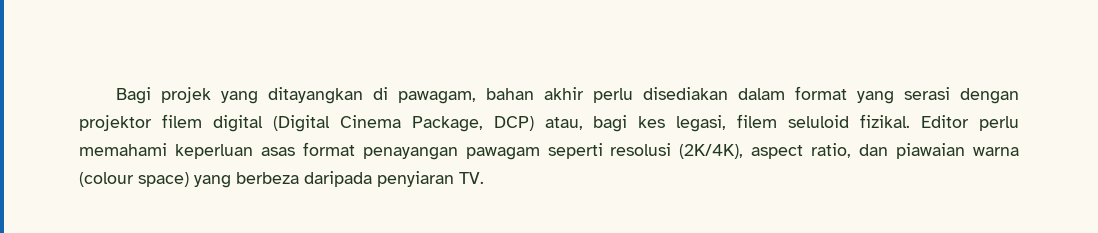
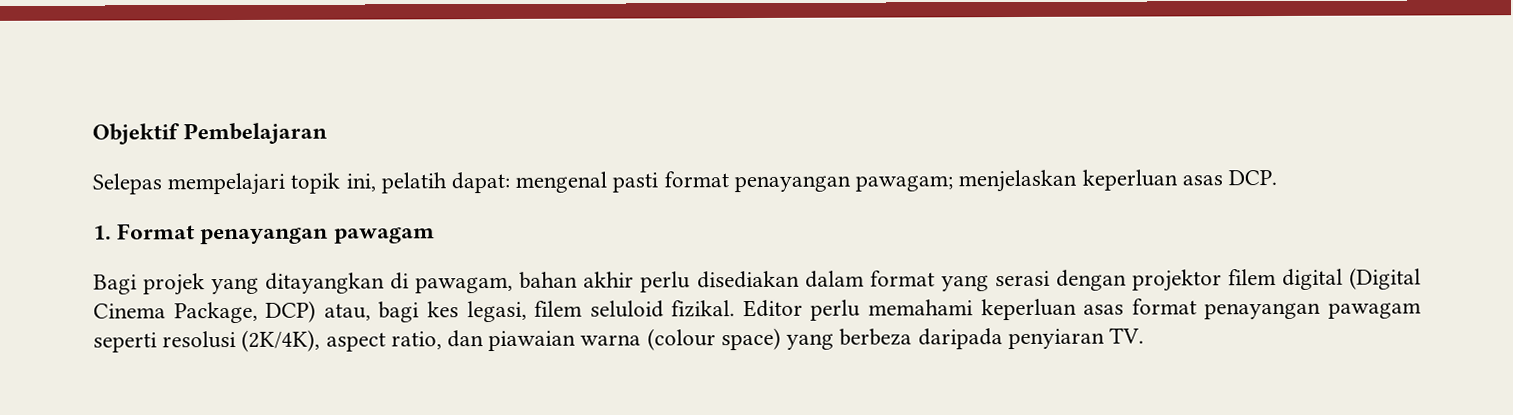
+ Objektif Pembelajaran
+ Selepas mempelajari topik ini, pelatih dapat: mengenal pasti format penayangan pawagam; menjelaskan keperluan asas DCP.
+ 1. Format penayangan pawagam

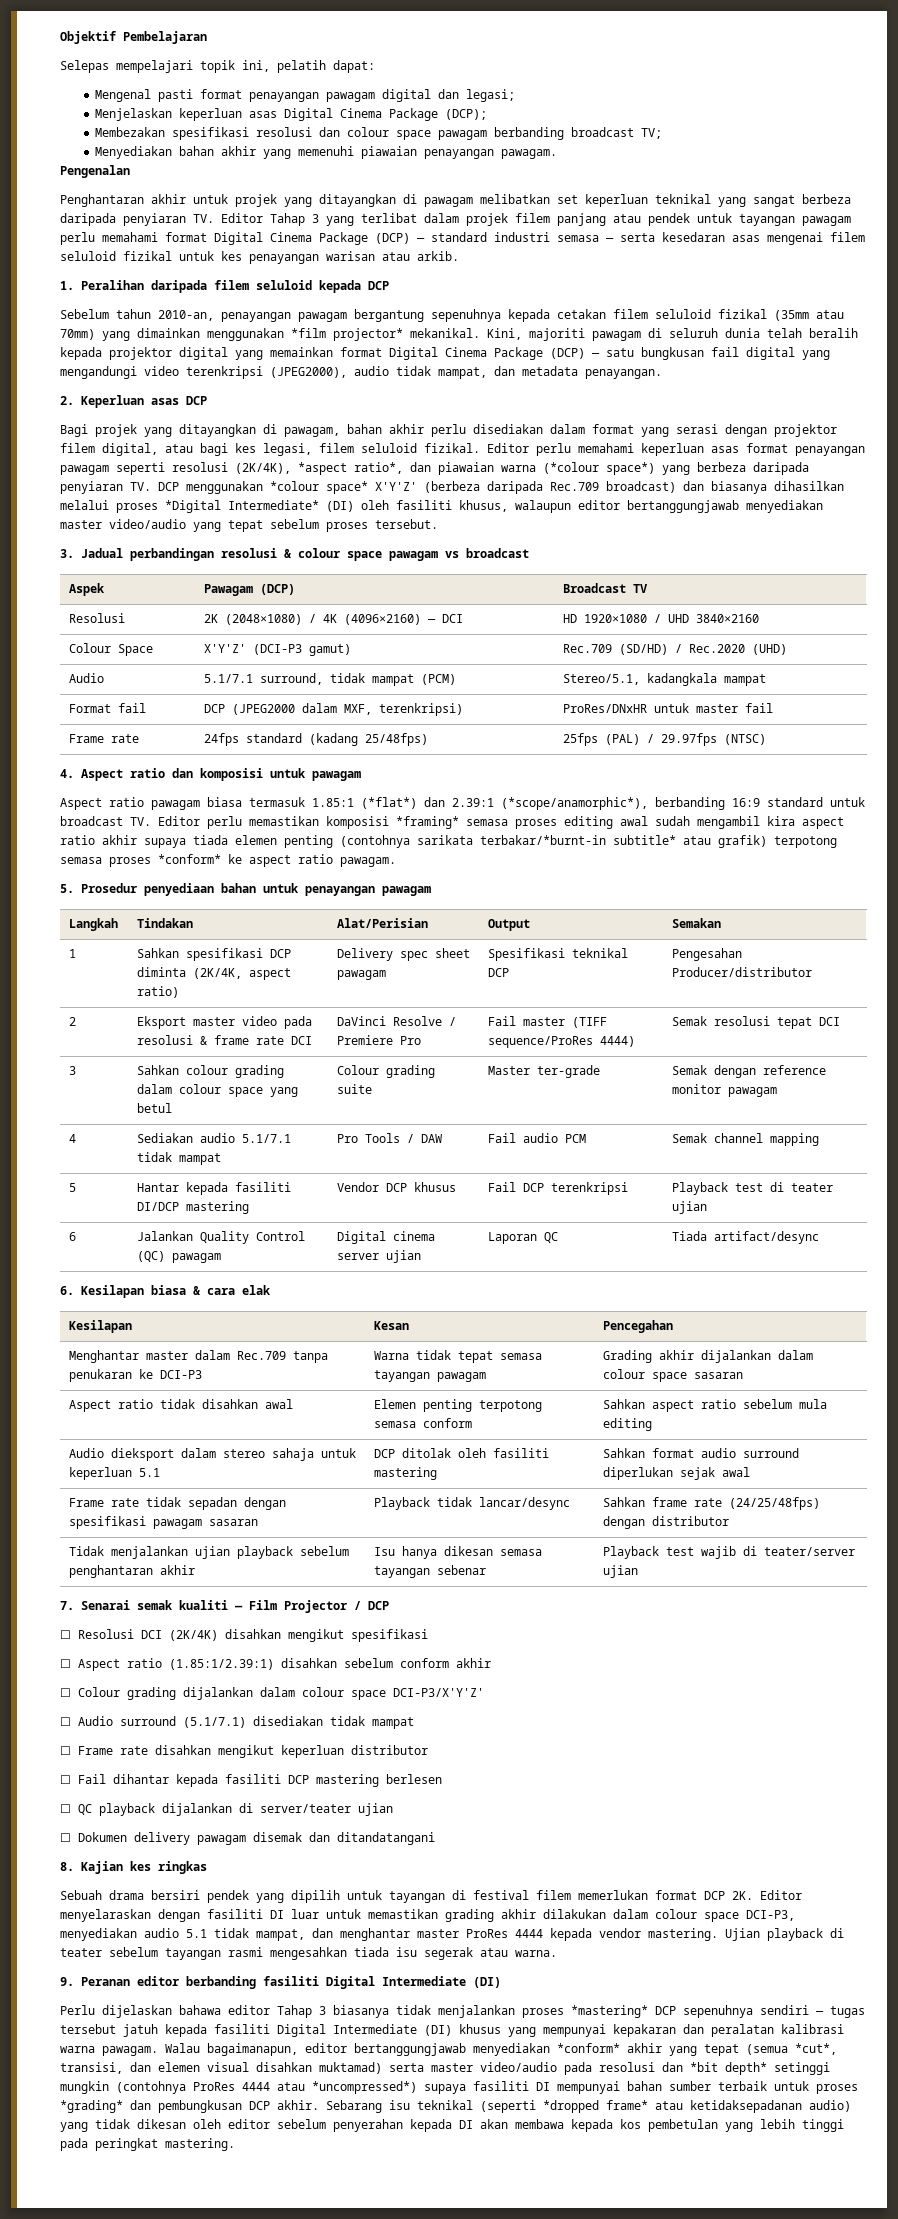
- Selepas mempelajari topik ini, pelatih dapat: mengenal pasti format penayangan pawagam; menjelaskan keperluan asas DCP.
- 1. Format penayangan pawagam
+ Selepas mempelajari topik ini, pelatih dapat:
+ Mengenal pasti format penayangan pawagam digital dan legasi;
+ Menjelaskan keperluan asas Digital Cinema Package (DCP);
+ Membezakan spesifikasi resolusi dan colour space pawagam berbanding broadcast TV;
+ Menyediakan bahan akhir yang memenuhi piawaian penayangan pawagam.
+ Pengenalan
+ Penghantaran akhir untuk projek yang ditayangkan di pawagam melibatkan set keperluan teknikal yang sangat berbeza daripada penyiaran TV. Editor Tahap 3 yang terlibat dalam projek filem panjang atau pendek untuk tayangan pawagam perlu memahami format Digital Cinema Package (DCP) — standard industri semasa — serta kesedaran asas mengenai filem seluloid fizikal untuk kes penayangan warisan atau arkib.
+ 1. Peralihan daripada filem seluloid kepada DCP
+ Sebelum tahun 2010-an, penayangan pawagam bergantung sepenuhnya kepada cetakan filem seluloid fizikal (35mm atau 70mm) yang dimainkan menggunakan *film projector* mekanikal. Kini, majoriti pawagam di seluruh dunia telah beralih kepada projektor digital yang memainkan format Digital Cinema Package (DCP) — satu bungkusan fail digital yang mengandungi video terenkripsi (JPEG2000), audio tidak mampat, dan metadata penayangan.
+ 2. Keperluan asas DCP
- Bagi projek yang ditayangkan di pawagam, bahan akhir perlu disediakan dalam format yang serasi dengan projektor filem digital (Digital Cinema Package, DCP) atau, bagi kes legasi, filem seluloid fizikal.
+ Bagi projek yang ditayangkan di pawagam, bahan akhir perlu disediakan dalam format yang serasi dengan projektor filem digital, atau bagi kes legasi, filem seluloid fizikal.
- Editor perlu memahami keperluan asas format penayangan pawagam seperti resolusi (2K/4K), aspect ratio, dan piawaian warna (colour space) yang berbeza daripada penyiaran TV.
+ Editor perlu memahami keperluan asas format penayangan pawagam seperti resolusi (2K/4K), *aspect ratio*, dan piawaian warna (*colour space*) yang berbeza daripada penyiaran TV. DCP menggunakan *colour space* X'Y'Z' (berbeza daripada Rec.709 broadcast) dan biasanya dihasilkan melalui proses *Digital Intermediate* (DI) oleh fasiliti khusus, walaupun editor bertanggungjawab menyediakan master video/audio yang tepat sebelum proses tersebut.
+ 3. Jadual perbandingan resolusi & colour space pawagam vs broadcast
+ Aspek | Pawagam (DCP) | Broadcast TV
+ Resolusi | 2K (2048×1080) / 4K (4096×2160) — DCI | HD 1920×1080 / UHD 3840×2160
+ Colour Space | X'Y'Z' (DCI-P3 gamut) | Rec.709 (SD/HD) / Rec.2020 (UHD)
+ Audio | 5.1/7.1 surround, tidak mampat (PCM) | Stereo/5.1, kadangkala mampat
+ Format fail | DCP (JPEG2000 dalam MXF, terenkripsi) | ProRes/DNxHR untuk master fail
+ Frame rate | 24fps standard (kadang 25/48fps) | 25fps (PAL) / 29.97fps (NTSC)
+ 4. Aspect ratio dan komposisi untuk pawagam
+ Aspect ratio pawagam biasa termasuk 1.85:1 (*flat*) dan 2.39:1 (*scope/anamorphic*), berbanding 16:9 standard untuk broadcast TV. Editor perlu memastikan komposisi *framing* semasa proses editing awal sudah mengambil kira aspect ratio akhir supaya tiada elemen penting (contohnya sarikata terbakar/*burnt-in subtitle* atau grafik) terpotong semasa proses *conform* ke aspect ratio pawagam.
+ 5. Prosedur penyediaan bahan untuk penayangan pawagam
+ Langkah | Tindakan | Alat/Perisian | Output | Semakan
+ 1 | Sahkan spesifikasi DCP diminta (2K/4K, aspect ratio) | Delivery spec sheet pawagam | Spesifikasi teknikal DCP | Pengesahan Producer/distributor
+ 2 | Eksport master video pada resolusi & frame rate DCI | DaVinci Resolve / Premiere Pro | Fail master (TIFF sequence/ProRes 4444) | Semak resolusi tepat DCI
+ 3 | Sahkan colour grading dalam colour space yang betul | Colour grading suite | Master ter-grade | Semak dengan reference monitor pawagam
+ 4 | Sediakan audio 5.1/7.1 tidak mampat | Pro Tools / DAW | Fail audio PCM | Semak channel mapping
+ 5 | Hantar kepada fasiliti DI/DCP mastering | Vendor DCP khusus | Fail DCP terenkripsi | Playback test di teater ujian
+ 6 | Jalankan Quality Control (QC) pawagam | Digital cinema server ujian | Laporan QC | Tiada artifact/desync
+ 6. Kesilapan biasa & cara elak
+ Kesilapan | Kesan | Pencegahan
+ Menghantar master dalam Rec.709 tanpa penukaran ke DCI-P3 | Warna tidak tepat semasa tayangan pawagam | Grading akhir dijalankan dalam colour space sasaran
+ Aspect ratio tidak disahkan awal | Elemen penting terpotong semasa conform | Sahkan aspect ratio sebelum mula editing
+ Audio dieksport dalam stereo sahaja untuk keperluan 5.1 | DCP ditolak oleh fasiliti mastering | Sahkan format audio surround diperlukan sejak awal
+ Frame rate tidak sepadan dengan spesifikasi pawagam sasaran | Playback tidak lancar/desync | Sahkan frame rate (24/25/48fps) dengan distributor
+ Tidak menjalankan ujian playback sebelum penghantaran akhir | Isu hanya dikesan semasa tayangan sebenar | Playback test wajib di teater/server ujian
+ 7. Senarai semak kualiti — Film Projector / DCP
+ ☐ Resolusi DCI (2K/4K) disahkan mengikut spesifikasi
+ ☐ Aspect ratio (1.85:1/2.39:1) disahkan sebelum conform akhir
+ ☐ Colour grading dijalankan dalam colour space DCI-P3/X'Y'Z'
+ ☐ Audio surround (5.1/7.1) disediakan tidak mampat
+ ☐ Frame rate disahkan mengikut keperluan distributor
+ ☐ Fail dihantar kepada fasiliti DCP mastering berlesen
+ ☐ QC playback dijalankan di server/teater ujian
+ ☐ Dokumen delivery pawagam disemak dan ditandatangani
+ 8. Kajian kes ringkas
+ Sebuah drama bersiri pendek yang dipilih untuk tayangan di festival filem memerlukan format DCP 2K. Editor menyelaraskan dengan fasiliti DI luar untuk memastikan grading akhir dilakukan dalam colour space DCI-P3, menyediakan audio 5.1 tidak mampat, dan menghantar master ProRes 4444 kepada vendor mastering. Ujian playback di teater sebelum tayangan rasmi mengesahkan tiada isu segerak atau warna.
+ 9. Peranan editor berbanding fasiliti Digital Intermediate (DI)
+ Perlu dijelaskan bahawa editor Tahap 3 biasanya tidak menjalankan proses *mastering* DCP sepenuhnya sendiri — tugas tersebut jatuh kepada fasiliti Digital Intermediate (DI) khusus yang mempunyai kepakaran dan peralatan kalibrasi warna pawagam. Walau bagaimanapun, editor bertanggungjawab menyediakan *conform* akhir yang tepat (semua *cut*, transisi, dan elemen visual disahkan muktamad) serta master video/audio pada resolusi dan *bit depth* setinggi mungkin (contohnya ProRes 4444 atau *uncompressed*) supaya fasiliti DI mempunyai bahan sumber terbaik untuk proses *grading* dan pembungkusan DCP akhir. Sebarang isu teknikal (seperti *dropped frame* atau ketidaksepadanan audio) yang tidak dikesan oleh editor sebelum penyerahan kepada DI akan membawa kepada kos pembetulan yang lebih tinggi pada peringkat mastering.

